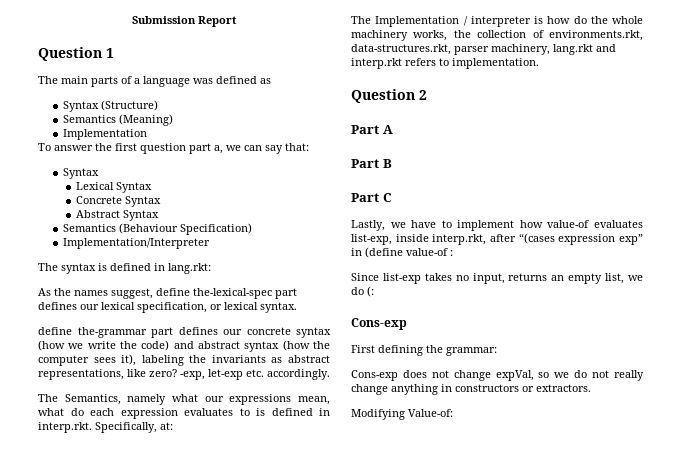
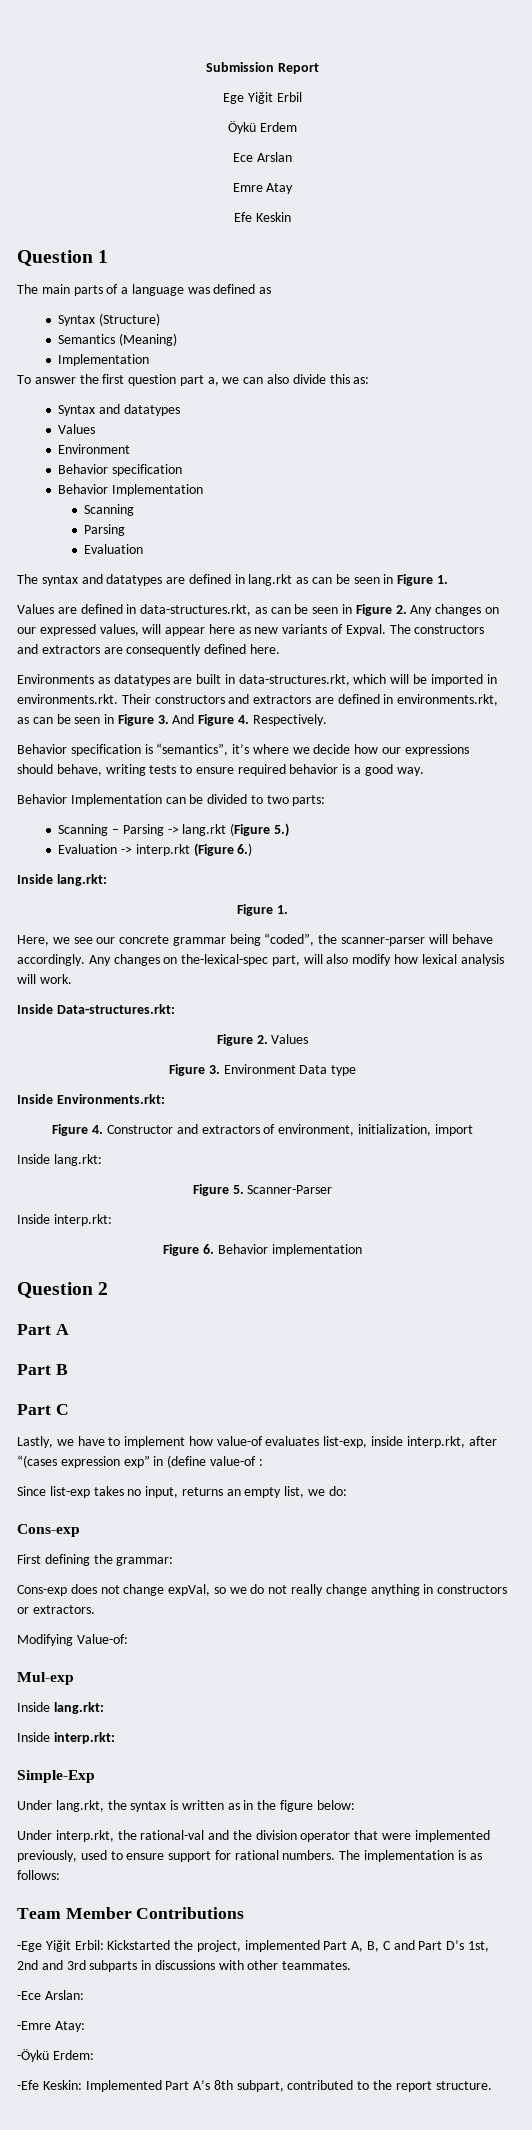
+ Ege Yiğit Erbil
+ Öykü Erdem
+ Ece Arslan
+ Emre Atay
+ Efe Keskin
- To answer the first question part a, we can say that:
- Syntax
- Lexical Syntax
- Concrete Syntax
- Abstract Syntax
- Semantics (Behaviour Specification)
- Implementation/Interpreter
- The syntax is defined in lang.rkt:
- As the names suggest, define the-lexical-spec part defines our lexical specification, or lexical syntax.
- define the-grammar part defines our concrete syntax (how we write the code) and abstract syntax (how the computer sees it), labeling the invariants as abstract representations, like zero? -exp, let-exp etc. accordingly.
- The Semantics, namely what our expressions mean, what do each expression evaluates to is defined in interp.rkt. Specifically, at:
- The Implementation / interpreter is how do the whole machinery works, the collection of environments.rkt, data-structures.rkt, parser machinery, lang.rkt and interp.rkt refers to implementation.
+ To answer the first question part a, we can also divide this as:
+ Syntax and datatypes
+ Values
+ Environment
+ Behavior specification
+ Behavior Implementation
+ Scanning
+ Parsing
+ Evaluation
+ The syntax and datatypes are defined in lang.rkt as can be seen in Figure 1.
+ Values are defined in data-structures.rkt, as can be seen in Figure 2. Any changes on our expressed values, will appear here as new variants of Expval. The constructors and extractors are consequently defined here.
+ Environments as datatypes are built in data-structures.rkt, which will be imported in environments.rkt. Their constructors and extractors are defined in environments.rkt, as can be seen in Figure 3. And Figure 4. Respectively.
+ Behavior specification is “semantics”, it’s where we decide how our expressions should behave, writing tests to ensure required behavior is a good way.
+ Behavior Implementation can be divided to two parts:
+ Scanning – Parsing -> lang.rkt (Figure 5.)
+ Evaluation -> interp.rkt (Figure 6.)
+ Inside lang.rkt:
+ Figure 1.
+ Here, we see our concrete grammar being “coded”, the scanner-parser will behave accordingly. Any changes on the-lexical-spec part, will also modify how lexical analysis will work.
+ Inside Data-structures.rkt:
+ Figure 2. Values
+ Figure 3. Environment Data type
+ Inside Environments.rkt:
+ Figure 4. Constructor and extractors of environment, initialization, import
+ Inside lang.rkt:
+ Figure 5. Scanner-Parser
+ Inside interp.rkt:
+ Figure 6. Behavior implementation
- Since list-exp takes no input, returns an empty list, we do (:
+ Since list-exp takes no input, returns an empty list, we do:
+ Mul-exp
+ Inside lang.rkt:
+ Inside interp.rkt:
+ Simple-Exp
+ Under lang.rkt, the syntax is written as in the figure below:
+ Under interp.rkt, the rational-val and the division operator that were implemented previously, used to ensure support for rational numbers. The implementation is as follows:
+ Team Member Contributions
+ -Ege Yiğit Erbil: Kickstarted the project, implemented Part A, B, C and Part D’s 1st, 2nd and 3rd subparts in discussions with other teammates.
+ -Ece Arslan:
+ -Emre Atay:
+ -Öykü Erdem:
+ -Efe Keskin: Implemented Part A’s 8th subpart, contributed to the report structure.

